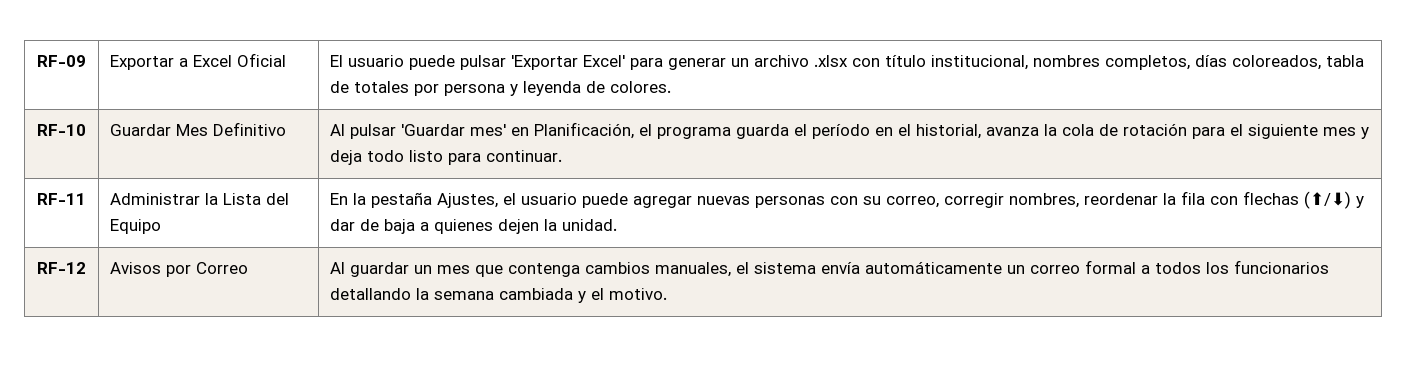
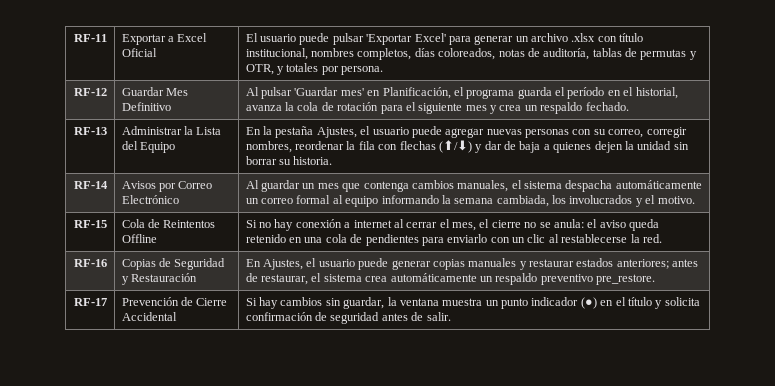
- RF-09 | Exportar a Excel Oficial | El usuario puede pulsar 'Exportar Excel' para generar un archivo .xlsx con título institucional, nombres completos, días coloreados, tabla de totales por persona y leyenda de colores.
- RF-10 | Guardar Mes Definitivo | Al pulsar 'Guardar mes' en Planificación, el programa guarda el período en el historial, avanza la cola de rotación para el siguiente mes y deja todo listo para continuar.
- RF-11 | Administrar la Lista del Equipo | En la pestaña Ajustes, el usuario puede agregar nuevas personas con su correo, corregir nombres, reordenar la fila con flechas (⬆/⬇) y dar de baja a quienes dejen la unidad.
- RF-12 | Avisos por Correo | Al guardar un mes que contenga cambios manuales, el sistema envía automáticamente un correo formal a todos los funcionarios detallando la semana cambiada y el motivo.
+ RF-11 | Exportar a Excel Oficial | El usuario puede pulsar 'Exportar Excel' para generar un archivo .xlsx con título institucional, nombres completos, días coloreados, notas de auditoría, tablas de permutas y OTR, y totales por persona.
+ RF-12 | Guardar Mes Definitivo | Al pulsar 'Guardar mes' en Planificación, el programa guarda el período en el historial, avanza la cola de rotación para el siguiente mes y crea un respaldo fechado.
+ RF-13 | Administrar la Lista del Equipo | En la pestaña Ajustes, el usuario puede agregar nuevas personas con su correo, corregir nombres, reordenar la fila con flechas (⬆/⬇) y dar de baja a quienes dejen la unidad sin borrar su historia.
+ RF-14 | Avisos por Correo Electrónico | Al guardar un mes que contenga cambios manuales, el sistema despacha automáticamente un correo formal al equipo informando la semana cambiada, los involucrados y el motivo.
+ RF-15 | Cola de Reintentos Offline | Si no hay conexión a internet al cerrar el mes, el cierre no se anula: el aviso queda retenido en una cola de pendientes para enviarlo con un clic al restablecerse la red.
+ RF-16 | Copias de Seguridad y Restauración | En Ajustes, el usuario puede generar copias manuales y restaurar estados anteriores; antes de restaurar, el sistema crea automáticamente un respaldo preventivo pre_restore.
+ RF-17 | Prevención de Cierre Accidental | Si hay cambios sin guardar, la ventana muestra un punto indicador (●) en el título y solicita confirmación de seguridad antes de salir.

